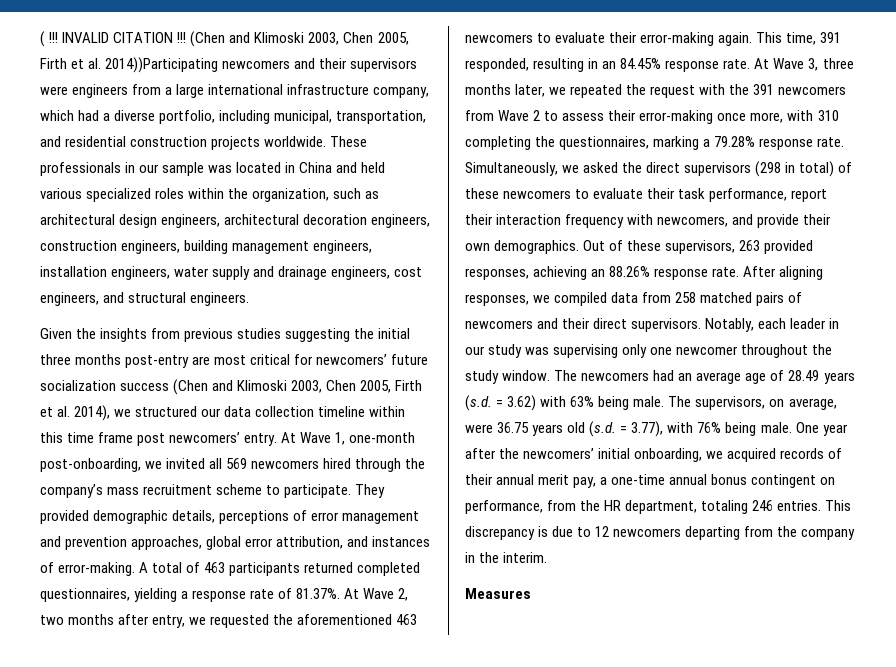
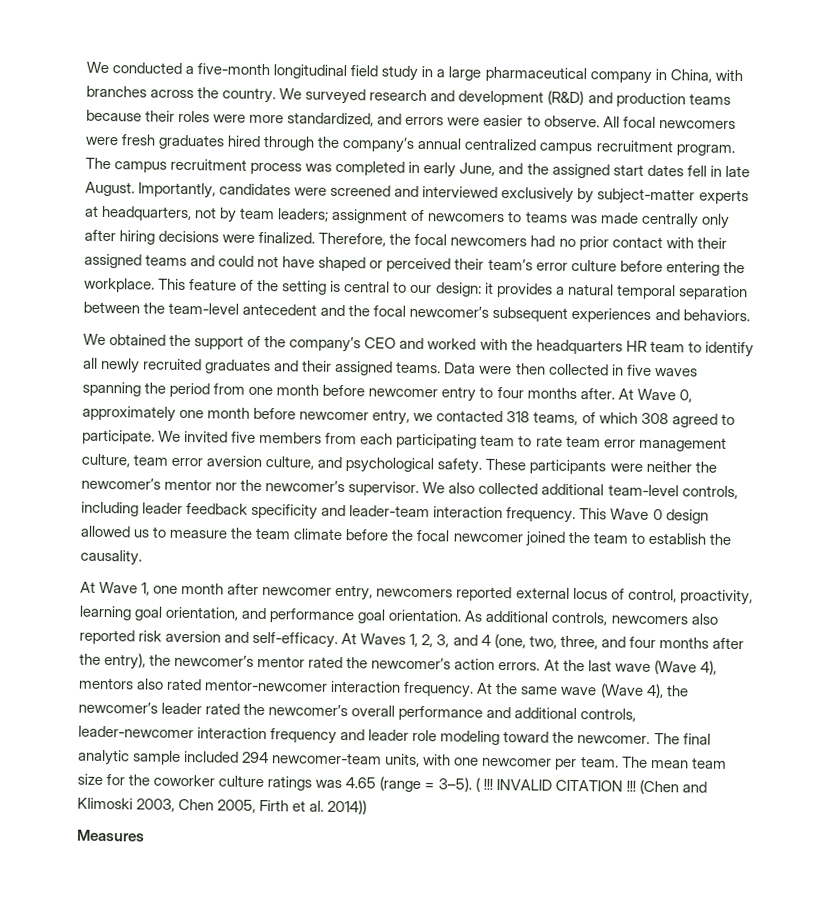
+ We conducted a five-month longitudinal field study in a large pharmaceutical company in China, with branches across the country. We surveyed research and development (R&D) and production teams because their roles were more standardized, and errors were easier to observe. All focal newcomers were fresh graduates hired through the company’s annual centralized campus recruitment program. The campus recruitment process was completed in early June, and the assigned start dates fell in late August. Importantly, candidates were screened and interviewed exclusively by subject-matter experts at headquarters, not by team leaders; assignment of newcomers to teams was made centrally only after hiring decisions were finalized. Therefore, the focal newcomers had no prior contact with their assigned teams and could not have shaped or perceived their team’s error culture before entering the workplace. This feature of the setting is central to our design: it provides a natural temporal separation between the team-level antecedent and the focal newcomer’s subsequent experiences and behaviors.
+ We obtained the support of the company’s CEO and worked with the headquarters HR team to identify all newly recruited graduates and their assigned teams. Data were then collected in five waves spanning the period from one month before newcomer entry to four months after. At Wave 0, approximately one month before newcomer entry, we contacted 318 teams, of which 308 agreed to participate. We invited five members from each participating team to rate team error management culture, team error aversion culture, and psychological safety. These participants were neither the newcomer’s mentor nor the newcomer’s supervisor. We also collected additional team-level controls, including leader feedback specificity and leader-team interaction frequency. This Wave 0 design allowed us to measure the team climate before the focal newcomer joined the team to establish the causality.
+ At Wave 1, one month after newcomer entry, newcomers reported external locus of control, proactivity, learning goal orientation, and performance goal orientation. As additional controls, newcomers also reported risk aversion and self-efficacy. At Waves 1, 2, 3, and 4 (one, two, three, and four months after the entry), the newcomer’s mentor rated the newcomer’s action errors. At the last wave (Wave 4), mentors also rated mentor-newcomer interaction frequency. At the same wave (Wave 4), the newcomer’s leader rated the newcomer’s overall performance and additional controls, leader-newcomer interaction frequency and leader role modeling toward the newcomer. The final analytic sample included 294 newcomer-team units, with one newcomer per team. The mean team size for the coworker culture ratings was 4.65 (range = 3–5).
- (Chen and Klimoski 2003, Chen 2005, Firth et al. 2014))Participating newcomers and their supervisors were engineers from a large international infrastructure company, which had a diverse portfolio, including municipal, transportation, and residential construction projects worldwide. These professionals in our sample was located in China and held various specialized roles within the organization, such as architectural design engineers, architectural decoration engineers, construction engineers, building management engineers, installation engineers, water supply and drainage engineers, cost engineers, and structural engineers.
- Given the insights from previous studies suggesting the initial three months post-entry are most critical for newcomers’ future socialization success (Chen and Klimoski 2003, Chen 2005, Firth et al. 2014), we structured our data collection timeline within this time frame post newcomers’ entry. At Wave 1, one-month post-onboarding, we invited all 569 newcomers hired through the company’s mass recruitment scheme to participate. They provided demographic details, perceptions of error management and prevention approaches, global error attribution, and instances of error-making. A total of 463 participants returned completed questionnaires, yielding a response rate of 81.37%. At Wave 2, two months after entry, we requested the aforementioned 463 newcomers to evaluate their error-making again. This time, 391 responded, resulting in an 84.45% response rate. At Wave 3, three months later, we repeated the request with the 391 newcomers from Wave 2 to assess their error-making once more, with 310 completing the questionnaires, marking a 79.28% response rate. Simultaneously, we asked the direct supervisors (298 in total) of these newcomers to evaluate their task performance, report their interaction frequency with newcomers, and provide their own demographics. Out of these supervisors, 263 provided responses, achieving an 88.26% response rate. After aligning responses, we compiled data from 258 matched pairs of newcomers and their direct supervisors. Notably, each leader in our study was supervising only one newcomer throughout the study window. The newcomers had an average age of 28.49 years (s.d. = 3.62) with 63% being male. The supervisors, on average, were 36.75 years old (s.d. = 3.77), with 76% being male. One year after the newcomers’ initial onboarding, we acquired records of their annual merit pay, a one-time annual bonus contingent on performance, from the HR department, totaling 246 entries. This discrepancy is due to 12 newcomers departing from the company in the interim.
+ (Chen and Klimoski 2003, Chen 2005, Firth et al. 2014))

